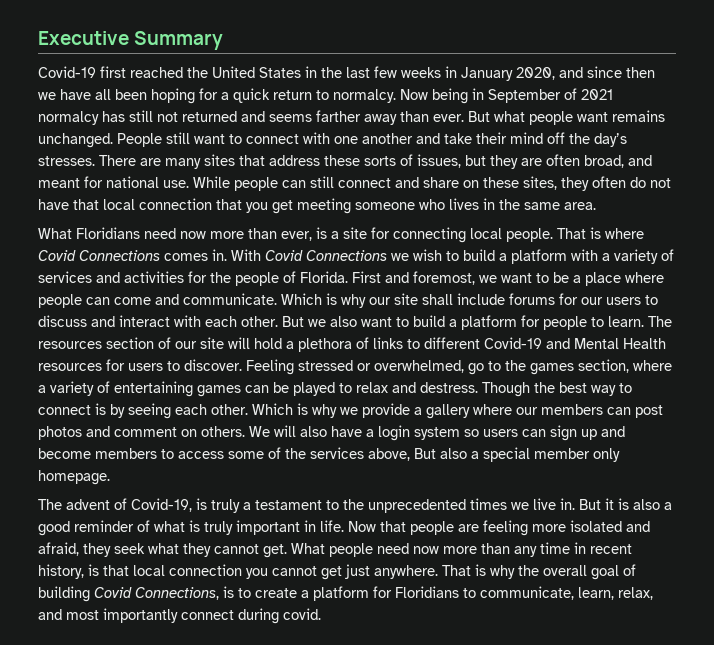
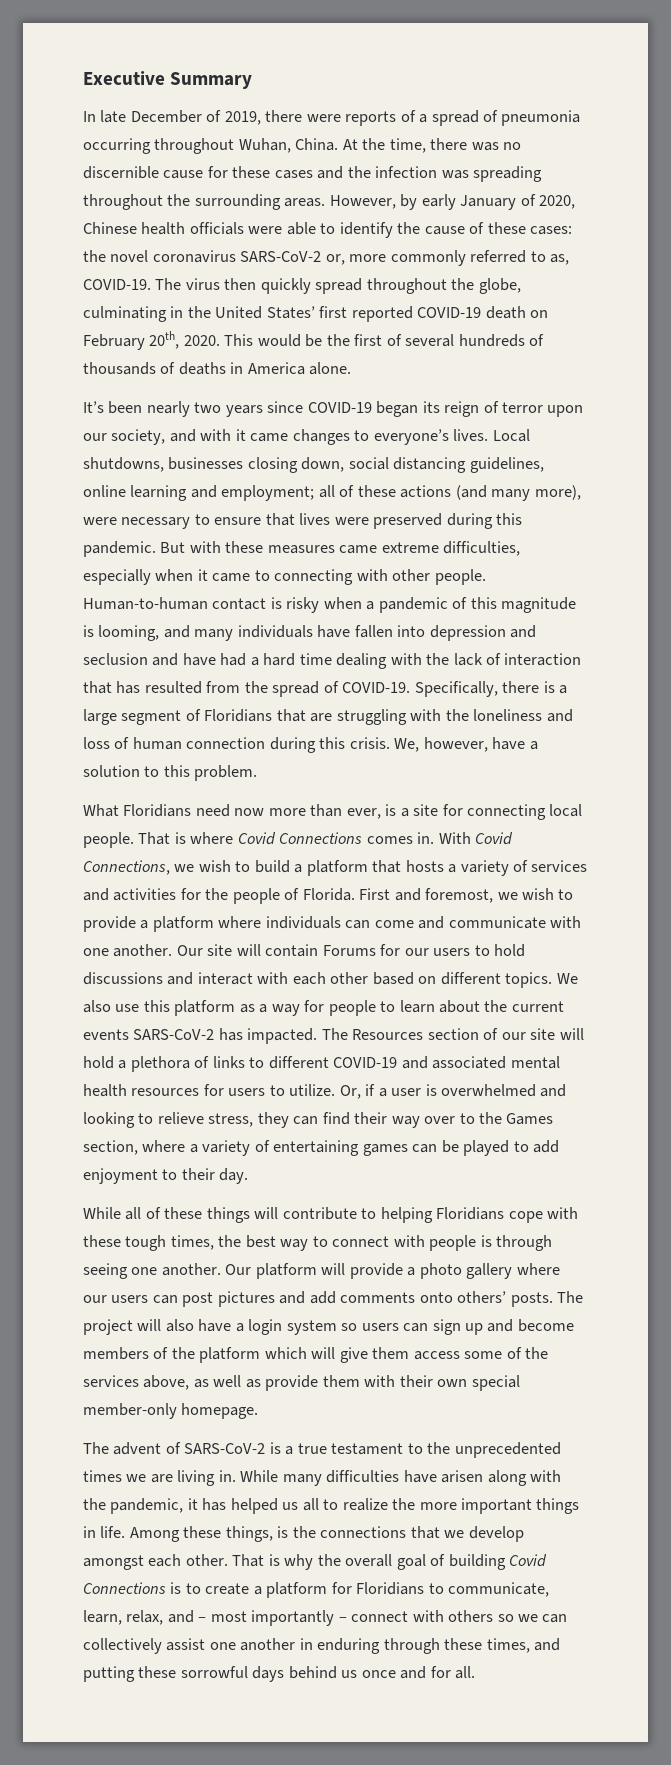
- Covid-19 first reached the United States in the last few weeks in January 2020, and since then we have all been hoping for a quick return to normalcy. Now being in September of 2021 normalcy has still not returned and seems farther away than ever. But what people want remains unchanged. People still want to connect with one another and take their mind off the day’s stresses. There are many sites that address these sorts of issues, but they are often broad, and meant for national use. While people can still connect and share on these sites, they often do not have that local connection that you get meeting someone who lives in the same area.
+ In late December of 2019, there were reports of a spread of pneumonia occurring throughout Wuhan, China. At the time, there was no discernible cause for these cases and the infection was spreading throughout the surrounding areas. However, by early January of 2020, Chinese health officials were able to identify the cause of these cases: the novel coronavirus SARS-CoV-2 or, more commonly referred to as, COVID-19. The virus then quickly spread throughout the globe, culminating in the United States’ first reported COVID-19 death on February 20th, 2020. This would be the first of several hundreds of thousands of deaths in America alone.
+ It’s been nearly two years since COVID-19 began its reign of terror upon our society, and with it came changes to everyone’s lives. Local shutdowns, businesses closing down, social distancing guidelines, online learning and employment; all of these actions (and many more), were necessary to ensure that lives were preserved during this pandemic. But with these measures came extreme difficulties, especially when it came to connecting with other people. Human-to-human contact is risky when a pandemic of this magnitude is looming, and many individuals have fallen into depression and seclusion and have had a hard time dealing with the lack of interaction that has resulted from the spread of COVID-19. Specifically, there is a large segment of Floridians that are struggling with the loneliness and loss of human connection during this crisis. We, however, have a solution to this problem.
- With Covid Connections we wish to build a platform with a variety of services and activities for the people of Florida.
+ With Covid Connections, we wish to build a platform that hosts a variety of services and activities for the people of Florida.
- First and foremost, we want to be a place where people can come and communicate. Which is why our site shall include forums for our users to discuss and interact with each other. But we also want to build a platform for people to learn. The resources section of our site will hold a plethora of links to different Covid-19 and Mental Health resources for users to discover. Feeling stressed or overwhelmed, go to the games section, where a variety of entertaining games can be played to relax and destress. Though the best way to connect is by seeing each other. Which is why we provide a gallery where our members can post photos and comment on others. We will also have a login system so users can sign up and become members to access some of the services above, But also a special member only homepage.
+ First and foremost, we wish to provide a platform where individuals can come and communicate with one another. Our site will contain Forums for our users to hold discussions and interact with each other based on different topics. We also use this platform as a way for people to learn about the current events SARS-CoV-2 has impacted. The Resources section of our site will hold a plethora of links to different COVID-19 and associated mental health resources for users to utilize. Or, if a user is overwhelmed and looking to relieve stress, they can find their way over to the Games section, where a variety of entertaining games can be played to add enjoyment to their day.
+ While all of these things will contribute to helping Floridians cope with these tough times, the best way to connect with people is through seeing one another. Our platform will provide a photo gallery where our users can post pictures and add comments onto others’ posts. The project will also have a login system so users can sign up and become members of the platform which will give them access some of the services above, as well as provide them with their own special member-only homepage.
- The advent of Covid-19, is truly a testament to the unprecedented times we live in. But it is also a good reminder of what is truly important in life. Now that people are feeling more isolated and afraid, they seek what they cannot get. What people need now more than any time in recent history, is that local connection you cannot get just anywhere.
+ The advent of SARS-CoV-2 is a true testament to the unprecedented times we are living in. While many difficulties have arisen along with the pandemic, it has helped us all to realize the more important things in life. Among these things, is the connections that we develop amongst each other.
- That is why the overall goal of building Covid Connections, is to create a platform for Floridians to communicate, learn, relax, and most importantly connect during covid.
+ That is why the overall goal of building Covid Connections is to create a platform for Floridians to communicate, learn, relax, and – most importantly – connect with others so we can collectively assist one another in enduring through these times, and putting these sorrowful days behind us once and for all.

